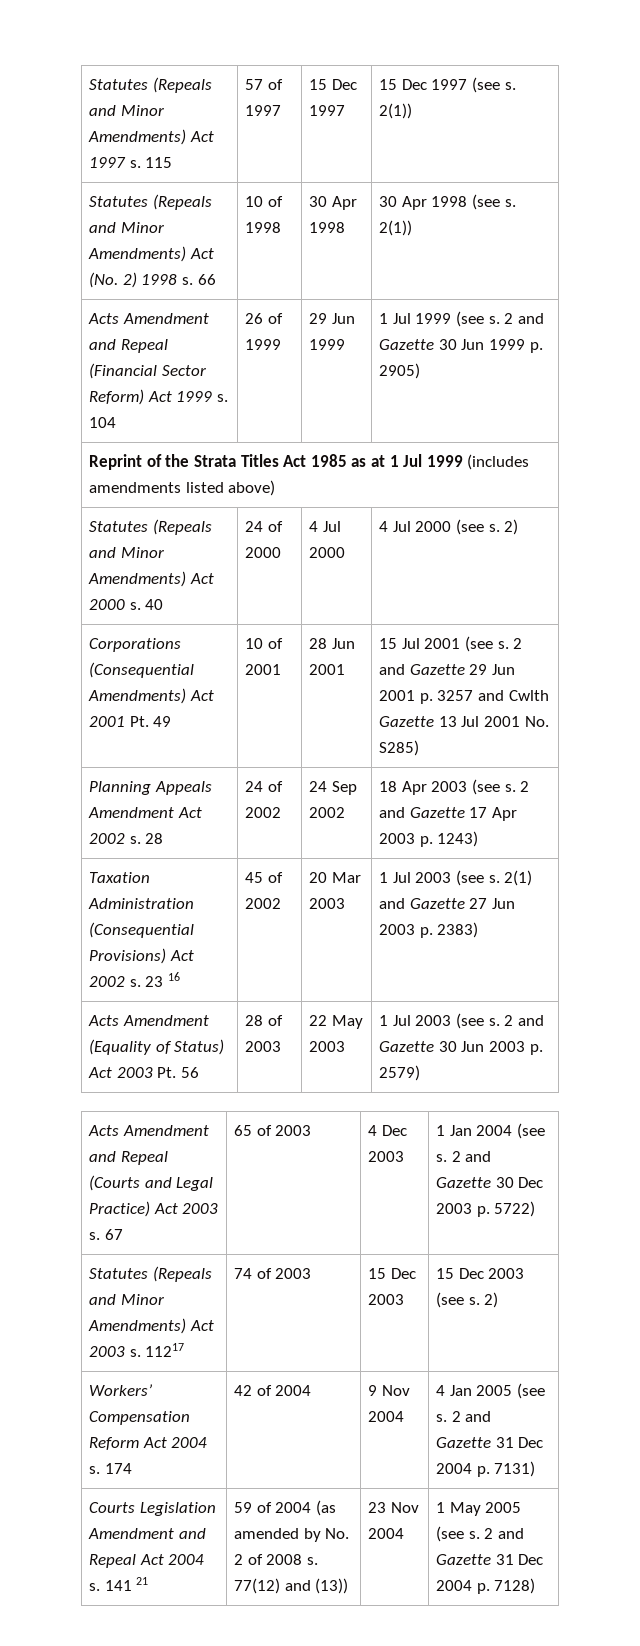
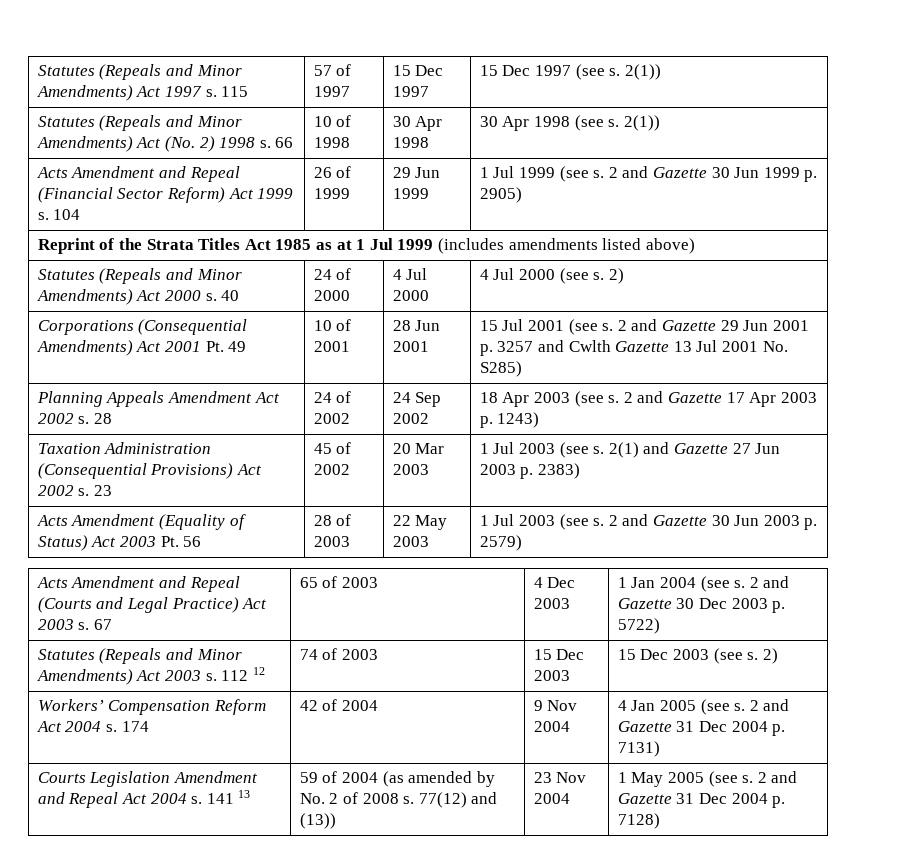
- Taxation Administration (Consequential Provisions) Act 2002 s. 23 16 | 45 of 2002 | 20 Mar 2003 | 1 Jul 2003 (see s. 2(1) and Gazette 27 Jun 2003 p. 2383)
+ Taxation Administration (Consequential Provisions) Act 2002 s. 23 | 45 of 2002 | 20 Mar 2003 | 1 Jul 2003 (see s. 2(1) and Gazette 27 Jun 2003 p. 2383)
- Statutes (Repeals and Minor Amendments) Act 2003 s. 11217 | 74 of 2003 | 15 Dec 2003 | 15 Dec 2003 (see s. 2)
+ Statutes (Repeals and Minor Amendments) Act 2003 s. 112 12 | 74 of 2003 | 15 Dec 2003 | 15 Dec 2003 (see s. 2)
- Courts Legislation Amendment and Repeal Act 2004 s. 141 21 | 59 of 2004 (as amended by No. 2 of 2008 s. 77(12) and (13)) | 23 Nov 2004 | 1 May 2005 (see s. 2 and Gazette 31 Dec 2004 p. 7128)
+ Courts Legislation Amendment and Repeal Act 2004 s. 141 13 | 59 of 2004 (as amended by No. 2 of 2008 s. 77(12) and (13)) | 23 Nov 2004 | 1 May 2005 (see s. 2 and Gazette 31 Dec 2004 p. 7128)

